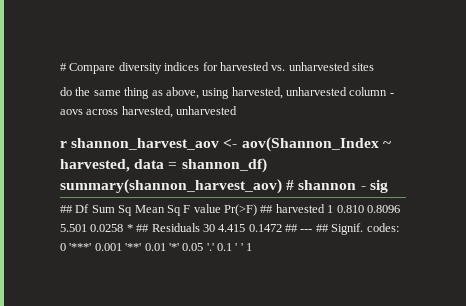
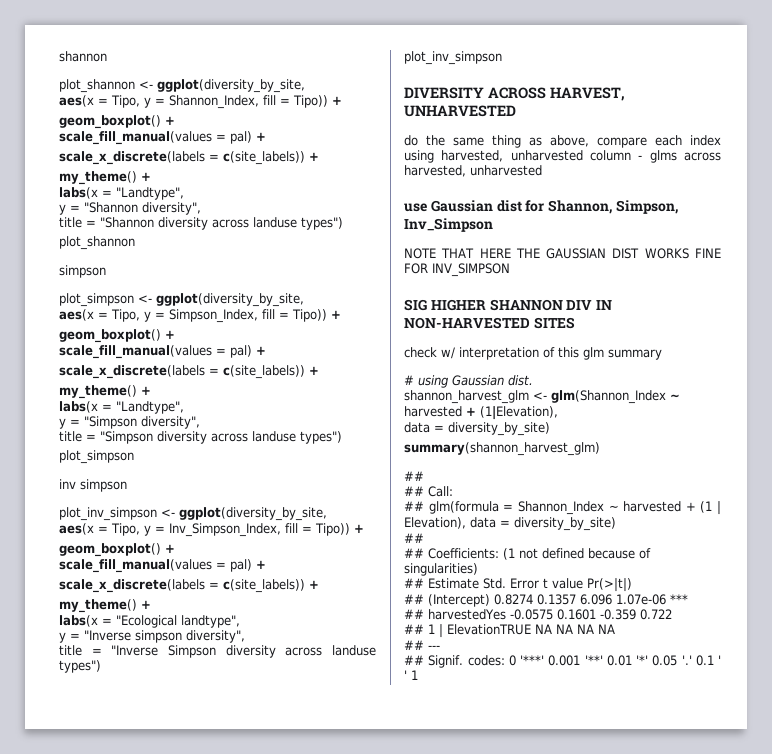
- # Compare diversity indices for harvested vs. unharvested sites
+ shannon
+ plot_shannon <- ggplot(diversity_by_site,
+ aes(x = Tipo, y = Shannon_Index, fill = Tipo)) +
+ geom_boxplot() +
+ scale_fill_manual(values = pal) +
+ scale_x_discrete(labels = c(site_labels)) +
+ my_theme() +
+ labs(x = "Landtype",
+ y = "Shannon diversity",
+ title = "Shannon diversity across landuse types")
+ plot_shannon
+ simpson
+ plot_simpson <- ggplot(diversity_by_site,
+ aes(x = Tipo, y = Simpson_Index, fill = Tipo)) +
+ geom_boxplot() +
+ scale_fill_manual(values = pal) +
+ scale_x_discrete(labels = c(site_labels)) +
+ my_theme() +
+ labs(x = "Landtype",
+ y = "Simpson diversity",
+ title = "Simpson diversity across landuse types")
+ plot_simpson
+ inv simpson
+ plot_inv_simpson <- ggplot(diversity_by_site,
+ aes(x = Tipo, y = Inv_Simpson_Index, fill = Tipo)) +
+ geom_boxplot() +
+ scale_fill_manual(values = pal) +
+ scale_x_discrete(labels = c(site_labels)) +
+ my_theme() +
+ labs(x = "Ecological landtype",
+ y = "Inverse simpson diversity",
+ title = "Inverse Simpson diversity across landuse types")
+ plot_inv_simpson
+ DIVERSITY ACROSS HARVEST, UNHARVESTED
- do the same thing as above, using harvested, unharvested column - aovs across harvested, unharvested
+ do the same thing as above, compare each index using harvested, unharvested column - glms across harvested, unharvested
- r shannon_harvest_aov <- aov(Shannon_Index ~ harvested, data = shannon_df) summary(shannon_harvest_aov) # shannon - sig
- ## Df Sum Sq Mean Sq F value Pr(>F) ## harvested 1 0.810 0.8096 5.501 0.0258 * ## Residuals 30 4.415 0.1472 ## --- ## Signif. codes: 0 '***' 0.001 '**' 0.01 '*' 0.05 '.'
+ use Gaussian dist for Shannon, Simpson, Inv_Simpson
+ NOTE THAT HERE THE GAUSSIAN DIST WORKS FINE FOR INV_SIMPSON
+ SIG HIGHER SHANNON DIV IN NON-HARVESTED SITES
+ check w/ interpretation of this glm summary
+ # using Gaussian dist.
+ shannon_harvest_glm <- glm(Shannon_Index ~ harvested + (1|Elevation),
+ data = diversity_by_site)
+ summary(shannon_harvest_glm)
+ ##
+ ## Call:
+ ## glm(formula = Shannon_Index ~ harvested + (1 | Elevation), data = diversity_by_site)
+ ##
+ ## Coefficients: (1 not defined because of singularities)
+ ## Estimate Std. Error t value Pr(>|t|)
+ ## (Intercept) 0.8274 0.1357 6.096 1.07e-06 ***
+ ## harvestedYes -0.0575 0.1601 -0.359 0.722
+ ## 1 | ElevationTRUE NA NA NA NA
+ ## ---
+ ## Signif. codes: 0 '***' 0.001 '**' 0.01 '*' 0.05 '.'

